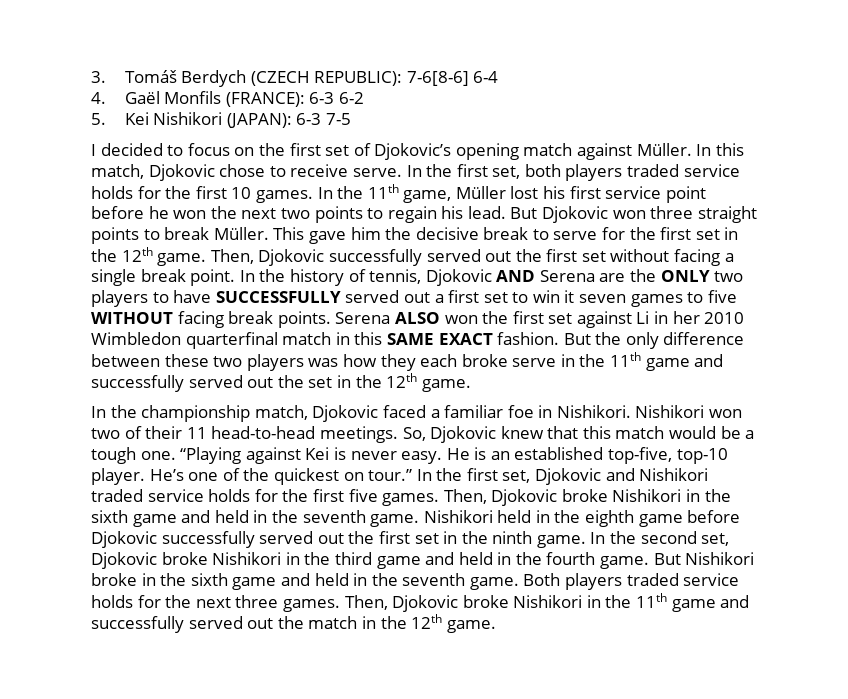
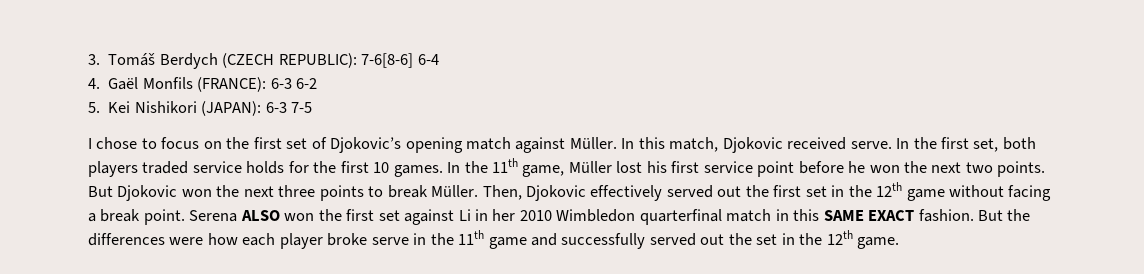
- I decided to focus on the first set of Djokovic’s opening match against Müller.
+ I chose to focus on the first set of Djokovic’s opening match against Müller.
- In this match, Djokovic chose to receive serve.
+ In this match, Djokovic received serve.
- In the 11th game, Müller lost his first service point before he won the next two points to regain his lead. But Djokovic won three straight points to break Müller. This gave him the decisive break to serve for the first set in the 12th game. Then, Djokovic successfully served out the first set without facing a single break point.
+ In the 11th game, Müller lost his first service point before he won the next two points. But Djokovic won the next three points to break Müller. Then, Djokovic effectively served out the first set in the 12th game without facing a break point.
- In the history of tennis, Djokovic AND Serena are the ONLY two players to have SUCCESSFULLY served out a first set to win it seven games to five WITHOUT facing break points.
- But the only difference between these two players was how they each broke serve in the 11th game and successfully served out the set in the 12th game.
+ But the differences were how each player broke serve in the 11th game and successfully served out the set in the 12th game.
- In the championship match, Djokovic faced a familiar foe in Nishikori. Nishikori won two of their 11 head-to-head meetings. So, Djokovic knew that this match would be a tough one. “Playing against Kei is never easy. He is an established top-five, top-10 player. He’s one of the quickest on tour.” In the first set, Djokovic and Nishikori traded service holds for the first five games. Then, Djokovic broke Nishikori in the sixth game and held in the seventh game. Nishikori held in the eighth game before Djokovic successfully served out the first set in the ninth game. In the second set, Djokovic broke Nishikori in the third game and held in the fourth game. But Nishikori broke in the sixth game and held in the seventh game. Both players traded service holds for the next three games. Then, Djokovic broke Nishikori in the 11th game and successfully served out the match in the 12th game.

